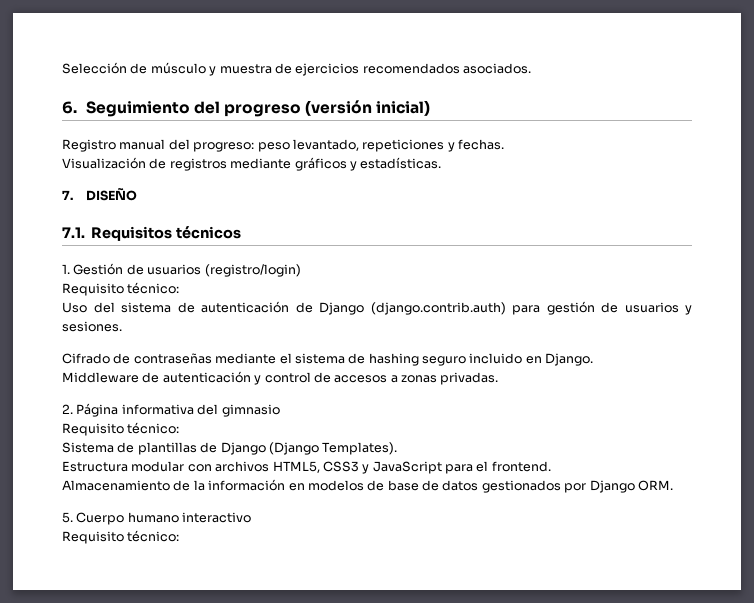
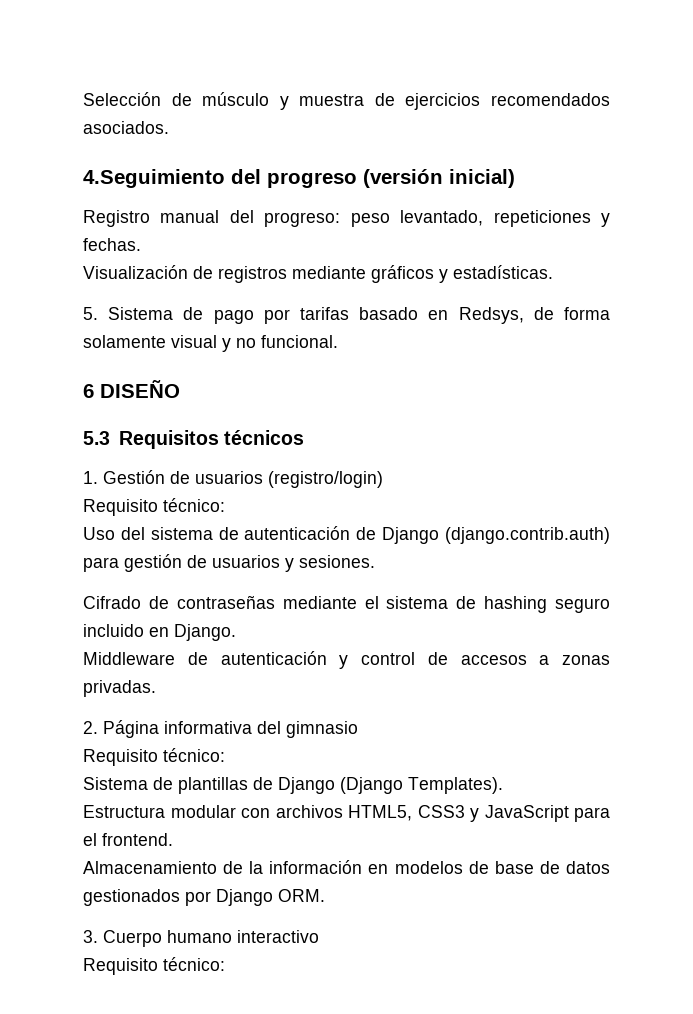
- 6. Seguimiento del progreso (versión inicial)
+ 4.Seguimiento del progreso (versión inicial)
- 7. DISEÑO
+ 5. Sistema de pago por tarifas basado en Redsys, de forma solamente visual y no funcional.
+ 6 DISEÑO
- 7.1. Requisitos técnicos
+ 5.3 Requisitos técnicos
- 5. Cuerpo humano interactivo
+ 3. Cuerpo humano interactivo

